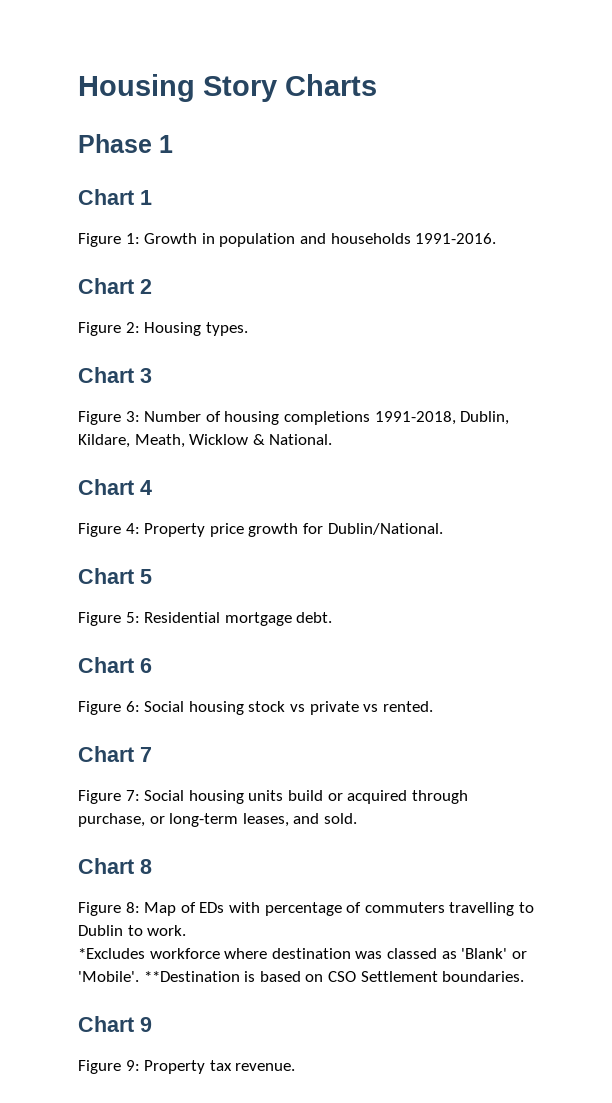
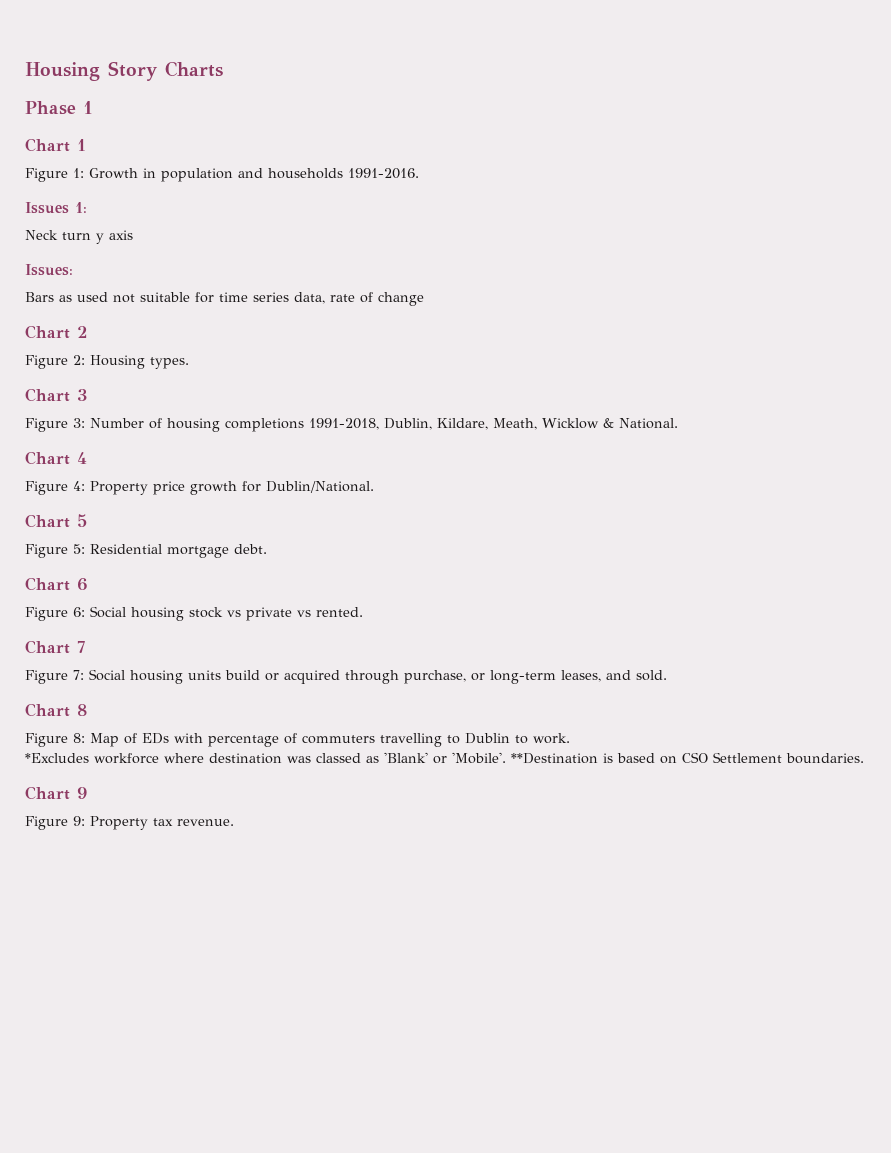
+ Issues 1:
+ Neck turn y axis
+ Issues:
+ Bars as used not suitable for time series data, rate of change

